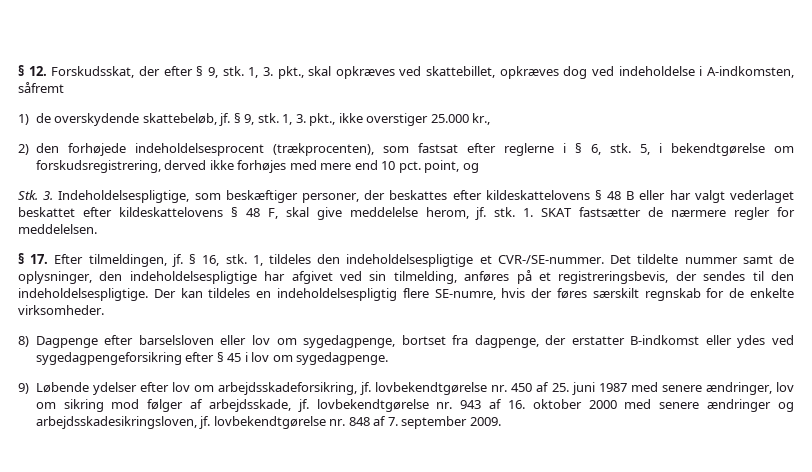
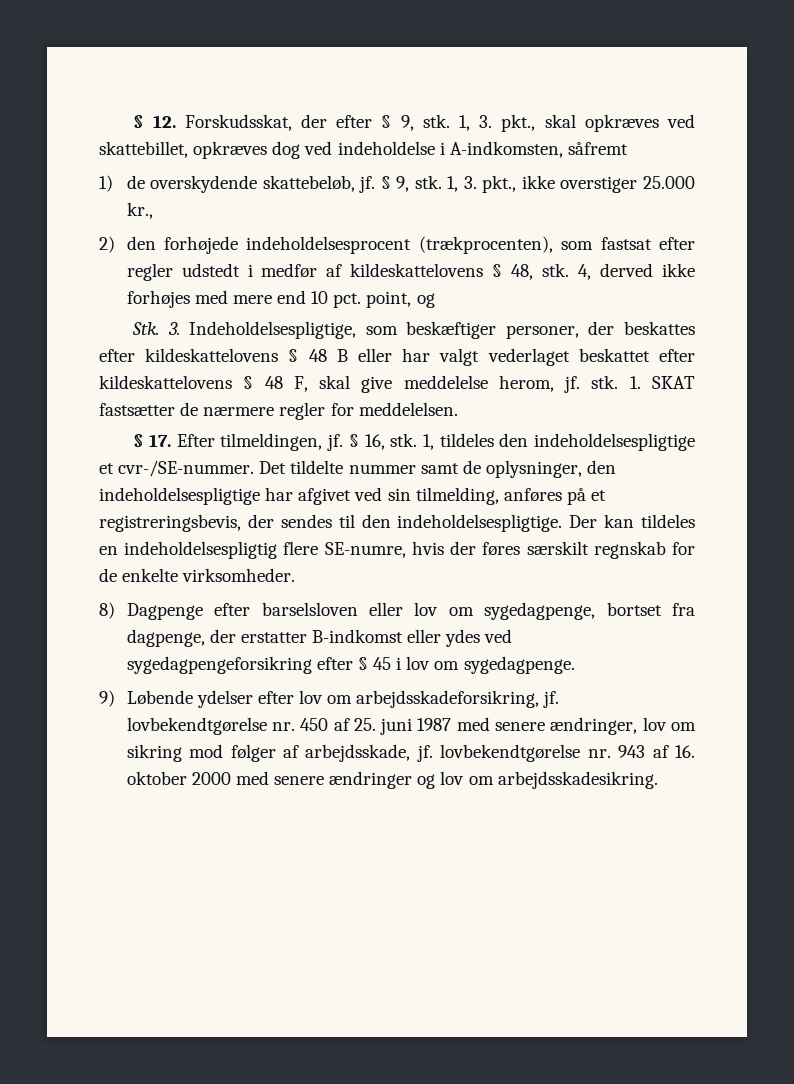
- 2) den forhøjede indeholdelsesprocent (trækprocenten), som fastsat efter reglerne i § 6, stk. 5, i bekendtgørelse om forskudsregistrering, derved ikke forhøjes med mere end 10 pct. point, og
+ 2) den forhøjede indeholdelsesprocent (trækprocenten), som fastsat efter regler udstedt i medfør af kildeskattelovens § 48, stk. 4, derved ikke forhøjes med mere end 10 pct. point, og
- 1, tildeles den indeholdelsespligtige et CVR-/SE-nummer.
+ 1, tildeles den indeholdelsespligtige et cvr-/SE-nummer.
- 9) Løbende ydelser efter lov om arbejdsskadeforsikring, jf. lovbekendtgørelse nr. 450 af 25. juni 1987 med senere ændringer, lov om sikring mod følger af arbejdsskade, jf. lovbekendtgørelse nr. 943 af 16. oktober 2000 med senere ændringer og arbejdsskadesikringsloven, jf. lovbekendtgørelse nr. 848 af 7. september 2009.
+ 9) Løbende ydelser efter lov om arbejdsskadeforsikring, jf. lovbekendtgørelse nr. 450 af 25. juni 1987 med senere ændringer, lov om sikring mod følger af arbejdsskade, jf. lovbekendtgørelse nr. 943 af 16. oktober 2000 med senere ændringer og lov om arbejdsskadesikring.

